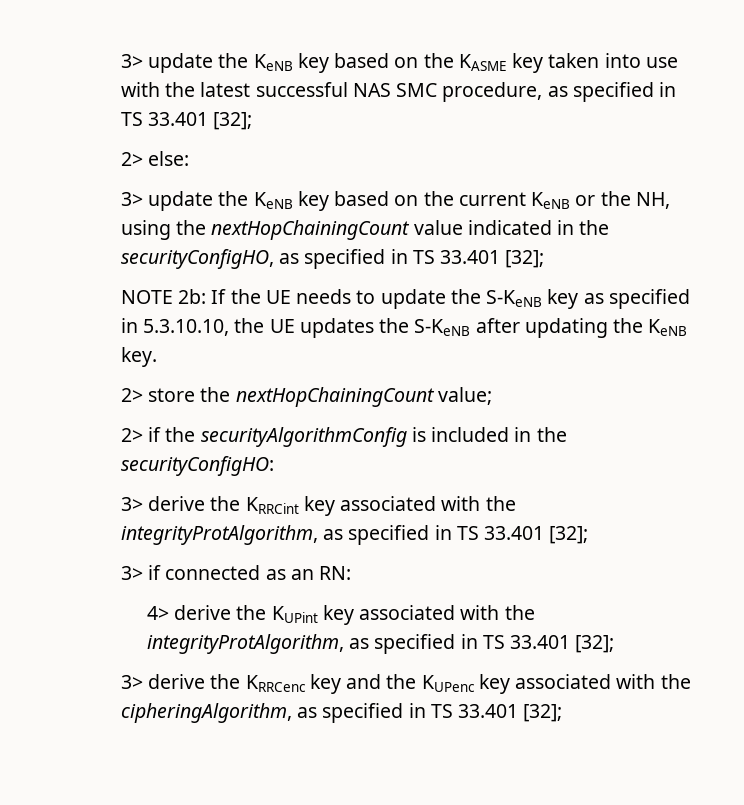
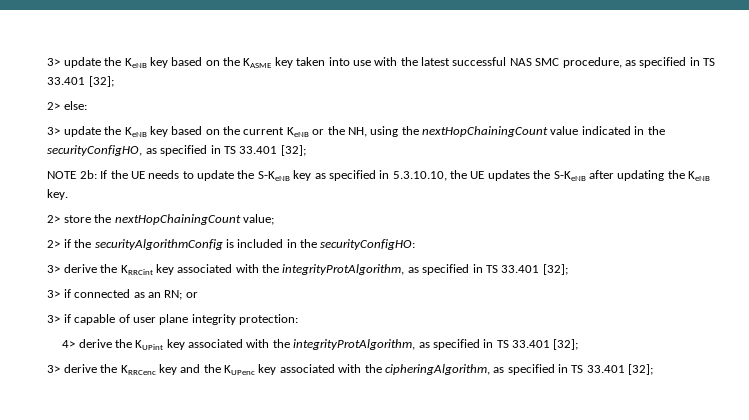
- 3> if connected as an RN:
+ 3> if connected as an RN; or
+ 3> if capable of user plane integrity protection:

